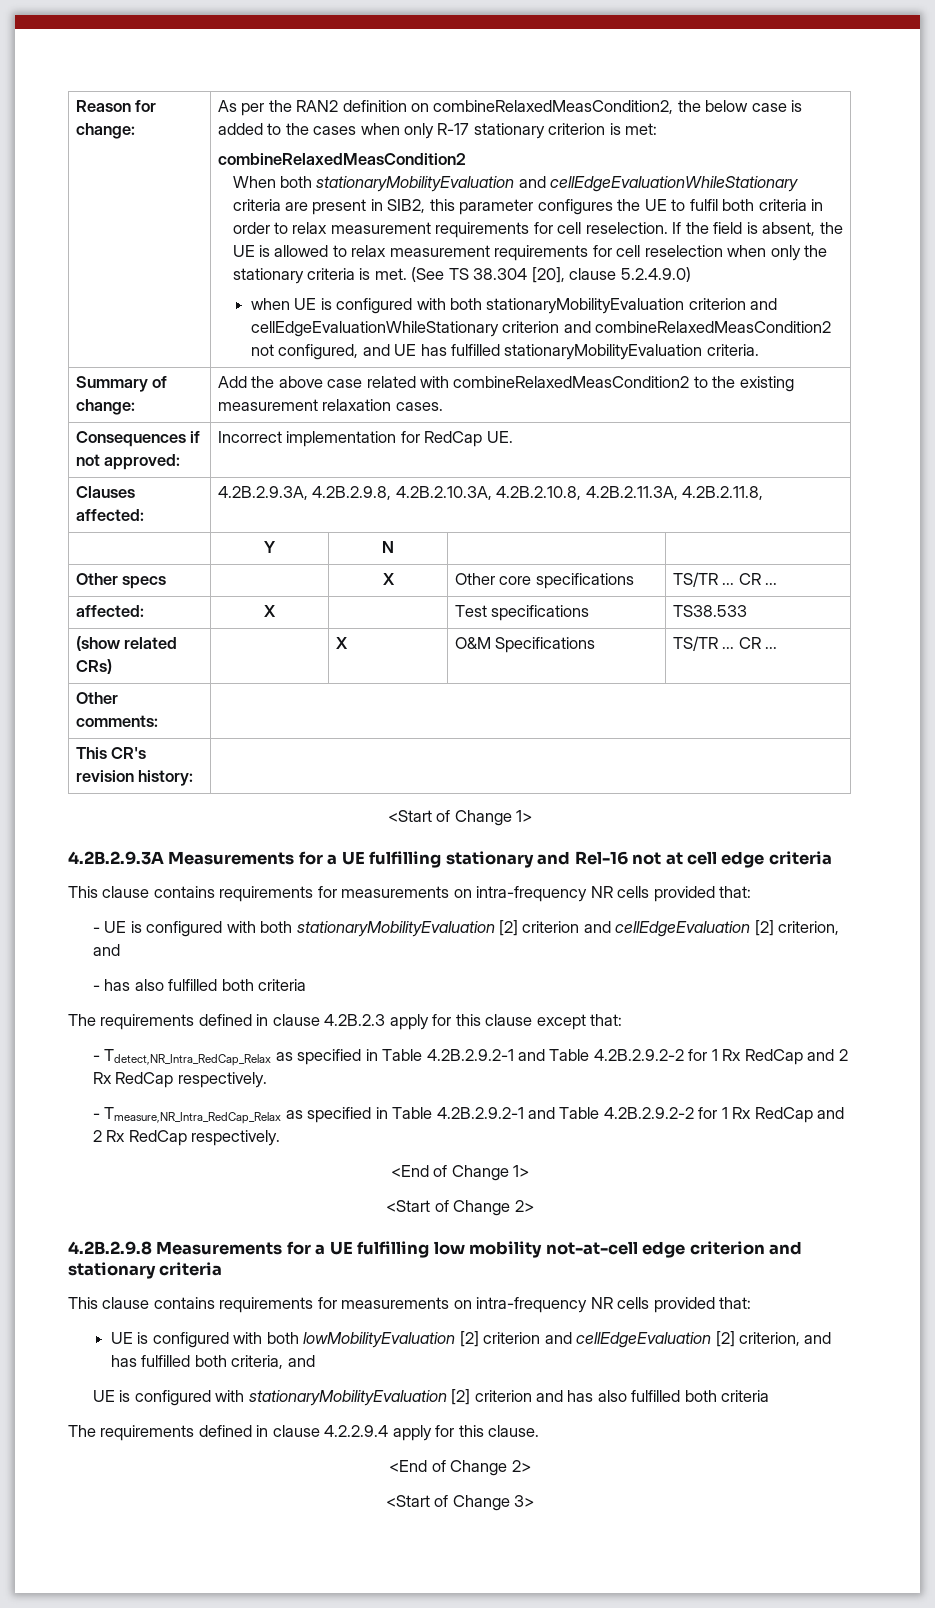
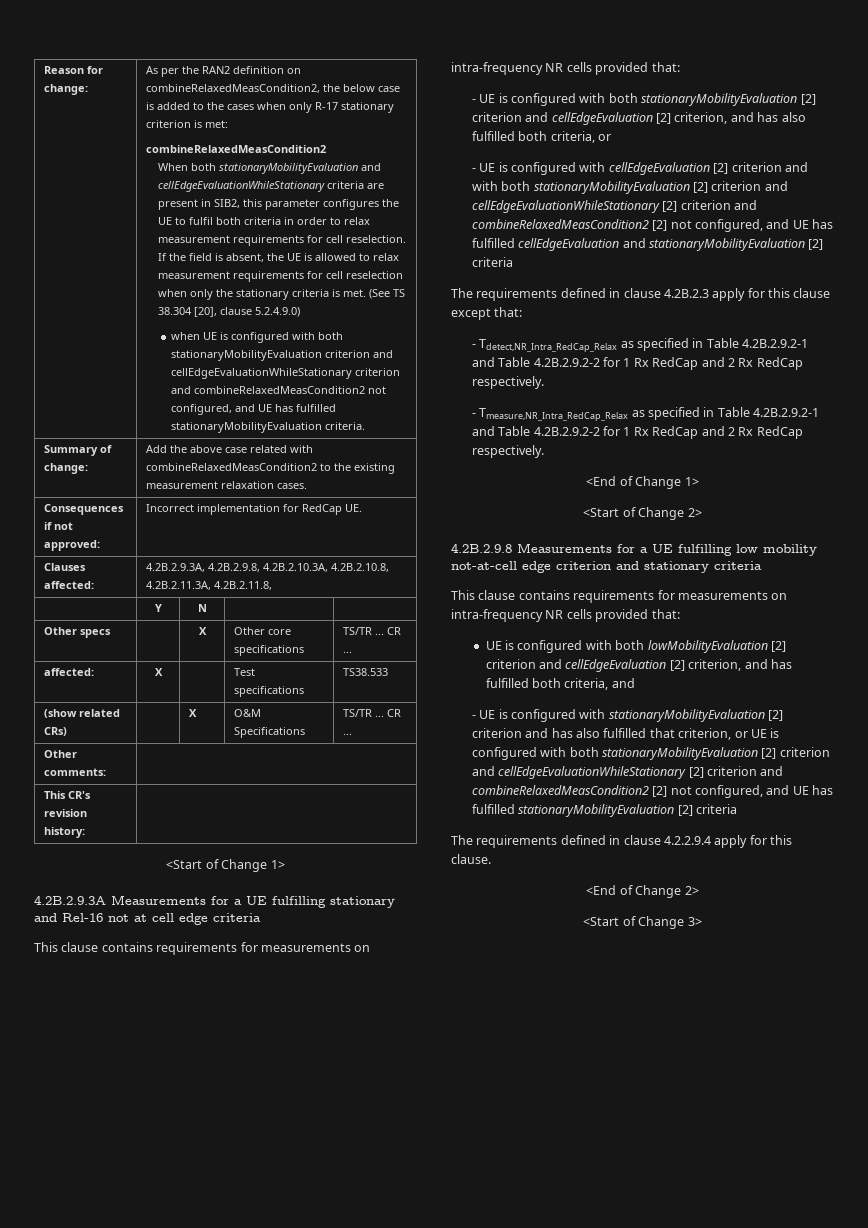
- - UE is configured with both stationaryMobilityEvaluation [2] criterion and cellEdgeEvaluation [2] criterion, and
- - has also fulfilled both criteria
+ - UE is configured with both stationaryMobilityEvaluation [2] criterion and cellEdgeEvaluation [2] criterion, and has also fulfilled both criteria, or
+ - UE is configured with cellEdgeEvaluation [2] criterion and with both stationaryMobilityEvaluation [2] criterion and cellEdgeEvaluationWhileStationary [2] criterion and combineRelaxedMeasCondition2 [2] not configured, and UE has fulfilled cellEdgeEvaluation and stationaryMobilityEvaluation [2] criteria
- UE is configured with stationaryMobilityEvaluation [2] criterion and has also fulfilled both criteria
+ - UE is configured with stationaryMobilityEvaluation [2] criterion and has also fulfilled that criterion, or UE is configured with both stationaryMobilityEvaluation [2] criterion and cellEdgeEvaluationWhileStationary [2] criterion and combineRelaxedMeasCondition2 [2] not configured, and UE has fulfilled stationaryMobilityEvaluation [2] criteria

